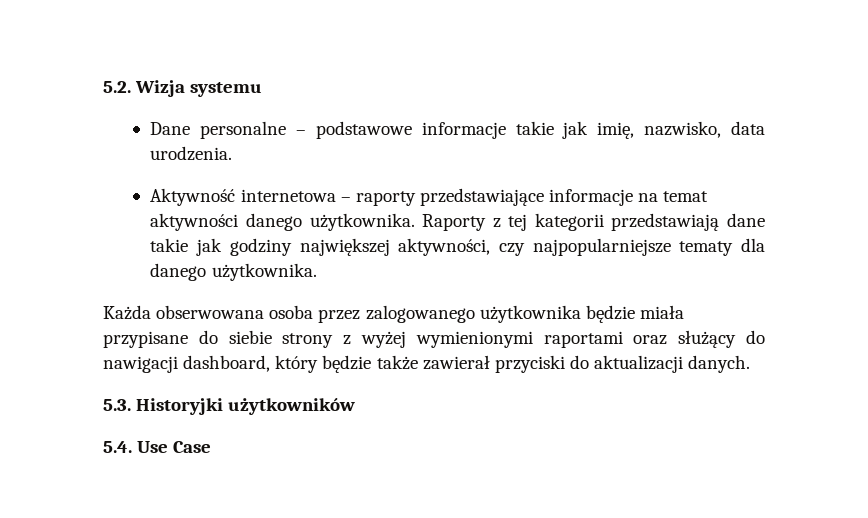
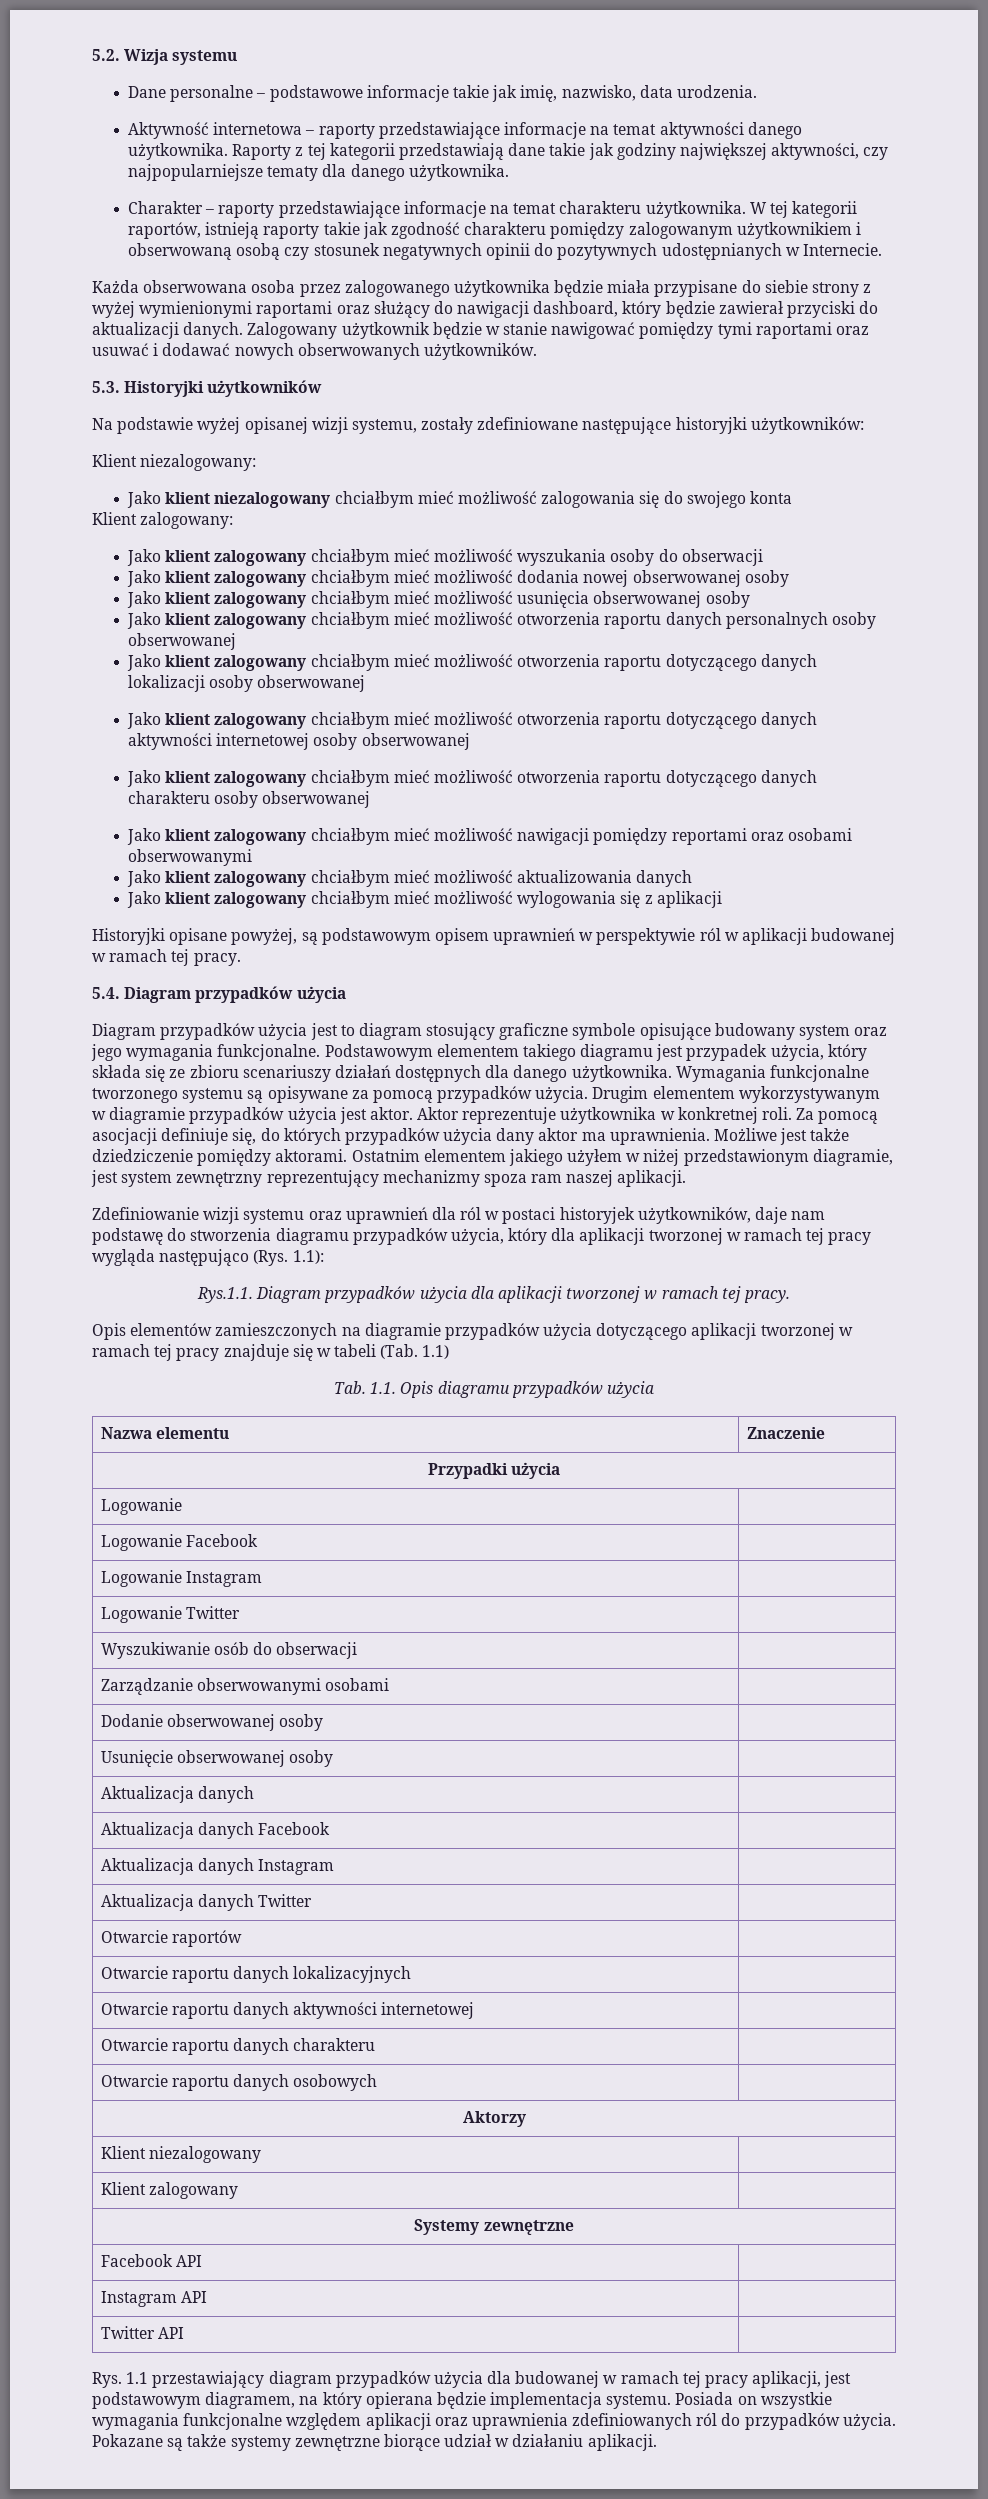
+ Charakter – raporty przedstawiające informacje na temat charakteru użytkownika. W tej kategorii raportów, istnieją raporty takie jak zgodność charakteru pomiędzy zalogowanym użytkownikiem i obserwowaną osobą czy stosunek negatywnych opinii do pozytywnych udostępnianych w Internecie.
- Każda obserwowana osoba przez zalogowanego użytkownika będzie miała przypisane do siebie strony z wyżej wymienionymi raportami oraz służący do nawigacji dashboard, który będzie także zawierał przyciski do aktualizacji danych.
+ Każda obserwowana osoba przez zalogowanego użytkownika będzie miała przypisane do siebie strony z wyżej wymienionymi raportami oraz służący do nawigacji dashboard, który będzie zawierał przyciski do aktualizacji danych. Zalogowany użytkownik będzie w stanie nawigować pomiędzy tymi raportami oraz usuwać i dodawać nowych obserwowanych użytkowników.
  5.3. Historyjki użytkowników
- 5.4. Use Case
+ Na podstawie wyżej opisanej wizji systemu, zostały zdefiniowane następujące historyjki użytkowników:
+ Klient niezalogowany:
+ Jako klient niezalogowany chciałbym mieć możliwość zalogowania się do swojego konta
+ Klient zalogowany:
+ Jako klient zalogowany chciałbym mieć możliwość wyszukania osoby do obserwacji
+ Jako klient zalogowany chciałbym mieć możliwość dodania nowej obserwowanej osoby
+ Jako klient zalogowany chciałbym mieć możliwość usunięcia obserwowanej osoby
+ Jako klient zalogowany chciałbym mieć możliwość otworzenia raportu danych personalnych osoby obserwowanej
+ Jako klient zalogowany chciałbym mieć możliwość otworzenia raportu dotyczącego danych lokalizacji osoby obserwowanej
+ Jako klient zalogowany chciałbym mieć możliwość otworzenia raportu dotyczącego danych aktywności internetowej osoby obserwowanej
+ Jako klient zalogowany chciałbym mieć możliwość otworzenia raportu dotyczącego danych charakteru osoby obserwowanej
+ Jako klient zalogowany chciałbym mieć możliwość nawigacji pomiędzy reportami oraz osobami obserwowanymi
+ Jako klient zalogowany chciałbym mieć możliwość aktualizowania danych
+ Jako klient zalogowany chciałbym mieć możliwość wylogowania się z aplikacji
+ Historyjki opisane powyżej, są podstawowym opisem uprawnień w perspektywie ról w aplikacji budowanej w ramach tej pracy.
+ 5.4. Diagram przypadków użycia
+ Diagram przypadków użycia jest to diagram stosujący graficzne symbole opisujące budowany system oraz jego wymagania funkcjonalne. Podstawowym elementem takiego diagramu jest przypadek użycia, który składa się ze zbioru scenariuszy działań dostępnych dla danego użytkownika. Wymagania funkcjonalne tworzonego systemu są opisywane za pomocą przypadków użycia. Drugim elementem wykorzystywanym w diagramie przypadków użycia jest aktor. Aktor reprezentuje użytkownika w konkretnej roli. Za pomocą asocjacji definiuje się, do których przypadków użycia dany aktor ma uprawnienia. Możliwe jest także dziedziczenie pomiędzy aktorami. Ostatnim elementem jakiego użyłem w niżej przedstawionym diagramie, jest system zewnętrzny reprezentujący mechanizmy spoza ram naszej aplikacji.
+ Zdefiniowanie wizji systemu oraz uprawnień dla ról w postaci historyjek użytkowników, daje nam podstawę do stworzenia diagramu przypadków użycia, który dla aplikacji tworzonej w ramach tej pracy wygląda następująco (Rys. 1.1):
+ Rys.1.1. Diagram przypadków użycia dla aplikacji tworzonej w ramach tej pracy.
+ Opis elementów zamieszczonych na diagramie przypadków użycia dotyczącego aplikacji tworzonej w ramach tej pracy znajduje się w tabeli (Tab. 1.1)
+ Tab. 1.1. Opis diagramu przypadków użycia
+ Nazwa elementu | Znaczenie
+ Przypadki użycia
+ Logowanie |
+ Logowanie Facebook |
+ Logowanie Instagram |
+ Logowanie Twitter |
+ Wyszukiwanie osób do obserwacji |
+ Zarządzanie obserwowanymi osobami |
+ Dodanie obserwowanej osoby |
+ Usunięcie obserwowanej osoby |
+ Aktualizacja danych |
+ Aktualizacja danych Facebook |
+ Aktualizacja danych Instagram |
+ Aktualizacja danych Twitter |
+ Otwarcie raportów |
+ Otwarcie raportu danych lokalizacyjnych |
+ Otwarcie raportu danych aktywności internetowej |
+ Otwarcie raportu danych charakteru |
+ Otwarcie raportu danych osobowych |
+ Aktorzy
+ Klient niezalogowany |
+ Klient zalogowany |
+ Systemy zewnętrzne
+ Facebook API |
+ Instagram API |
+ Twitter API |
+ Rys. 1.1 przestawiający diagram przypadków użycia dla budowanej w ramach tej pracy aplikacji, jest podstawowym diagramem, na który opierana będzie implementacja systemu. Posiada on wszystkie wymagania funkcjonalne względem aplikacji oraz uprawnienia zdefiniowanych ról do przypadków użycia. Pokazane są także systemy zewnętrzne biorące udział w działaniu aplikacji.

